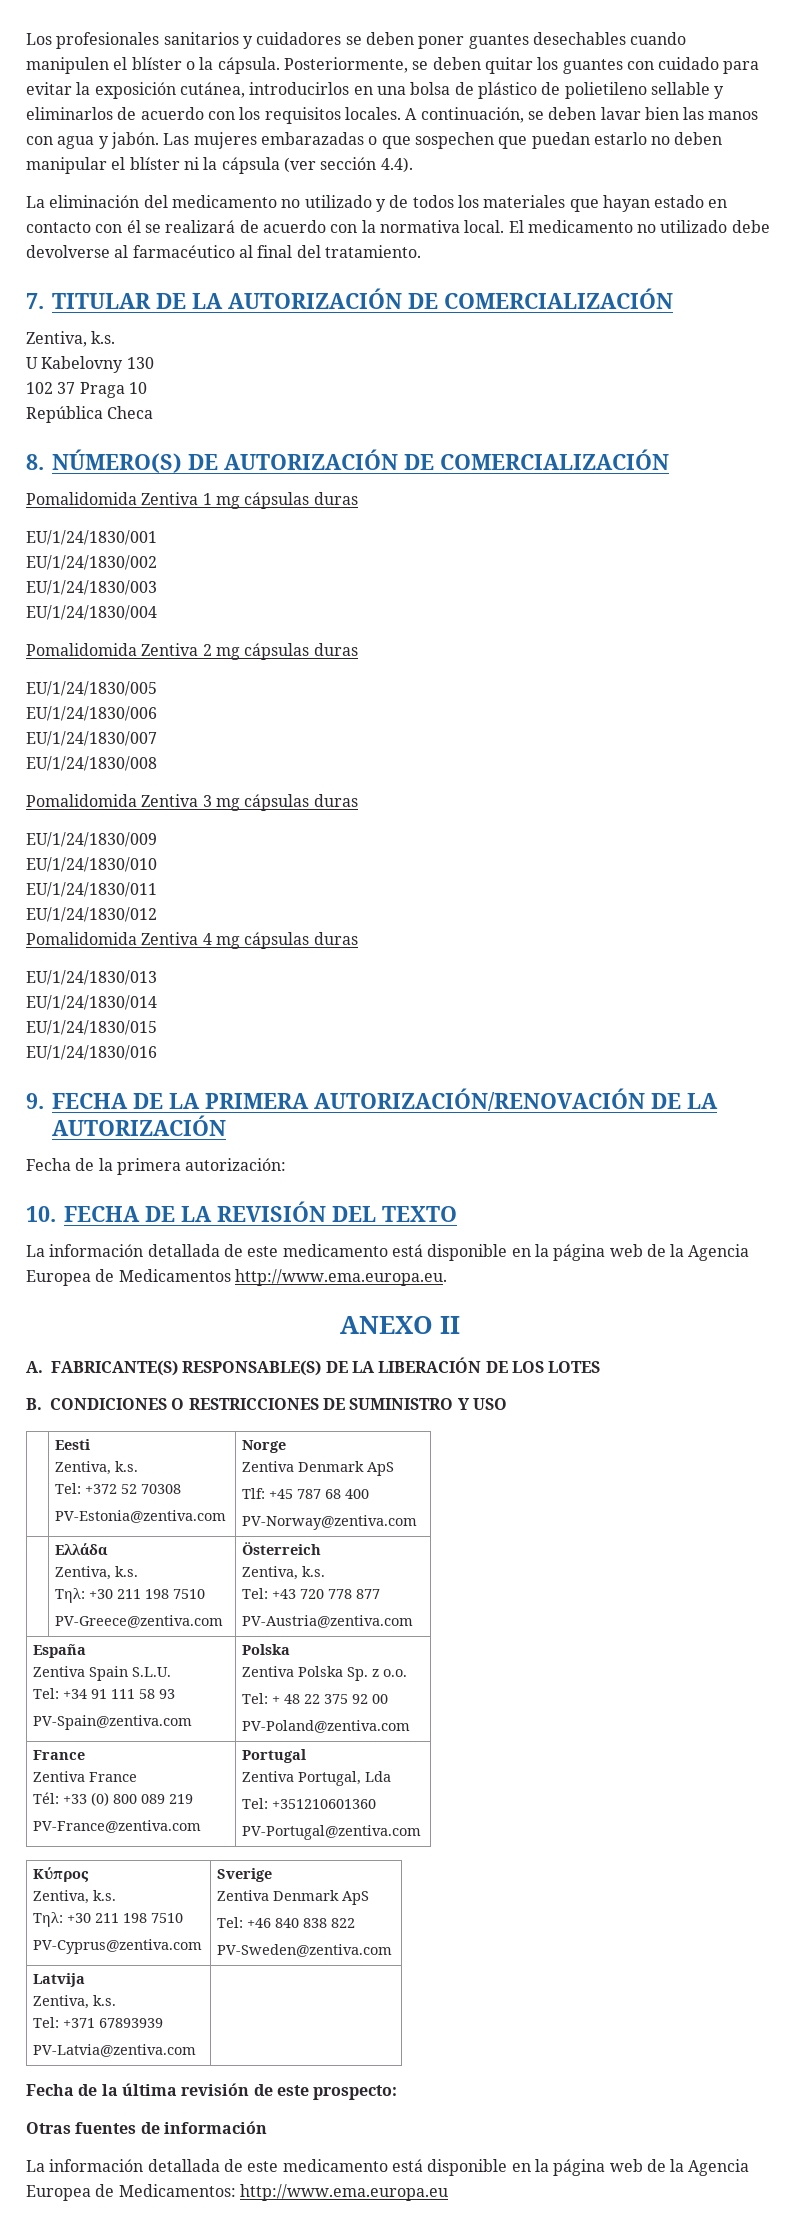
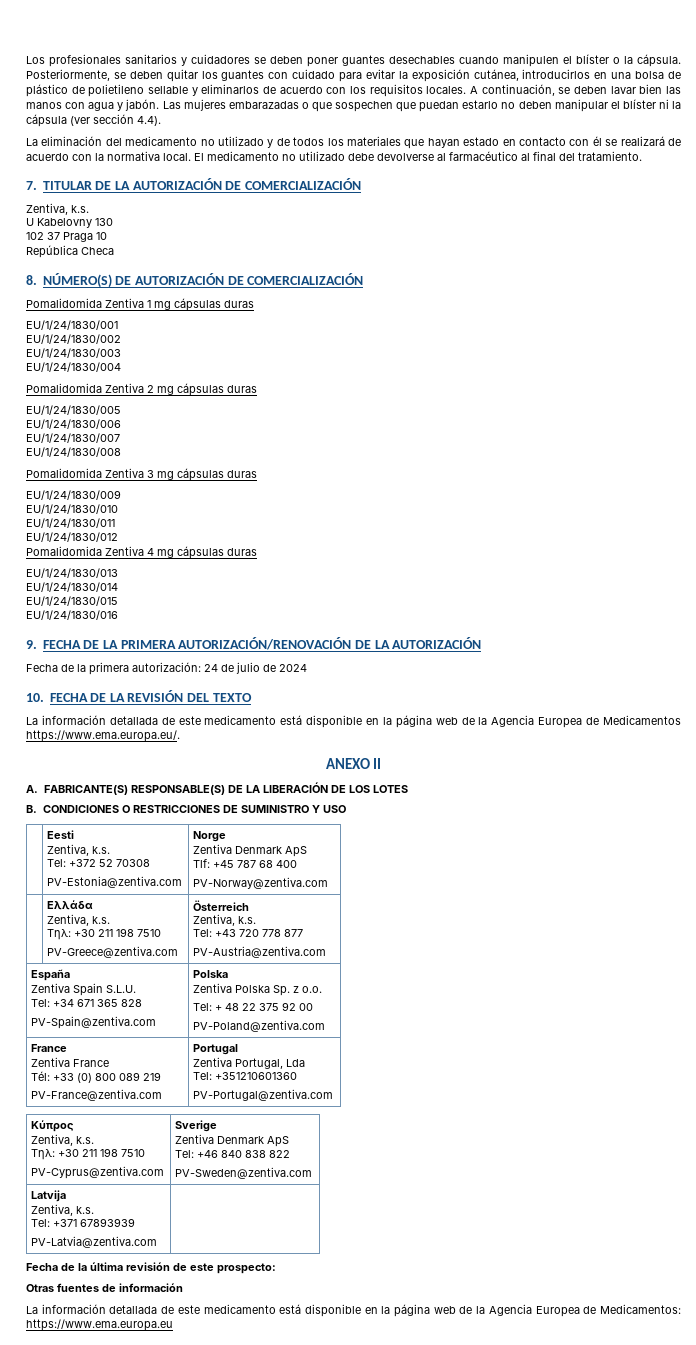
- Fecha de la primera autorización:
+ Fecha de la primera autorización: 24 de julio de 2024
- La información detallada de este medicamento está disponible en la página web de la Agencia Europea de Medicamentos http://www.ema.europa.eu.
+ La información detallada de este medicamento está disponible en la página web de la Agencia Europea de Medicamentos https://www.ema.europa.eu/.
  España
  Zentiva Spain S.L.U.
- Tel: +34 91 111 58 93
+ Tel: +34 671 365 828
- La información detallada de este medicamento está disponible en la página web de la Agencia Europea de Medicamentos: http://www.ema.europa.eu
+ La información detallada de este medicamento está disponible en la página web de la Agencia Europea de Medicamentos: https://www.ema.europa.eu

